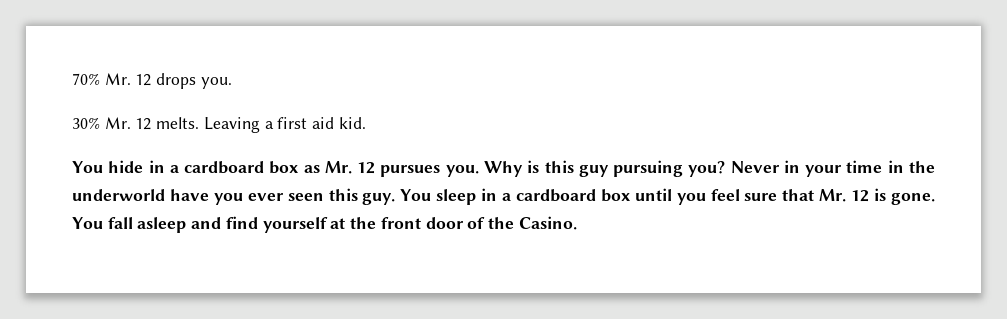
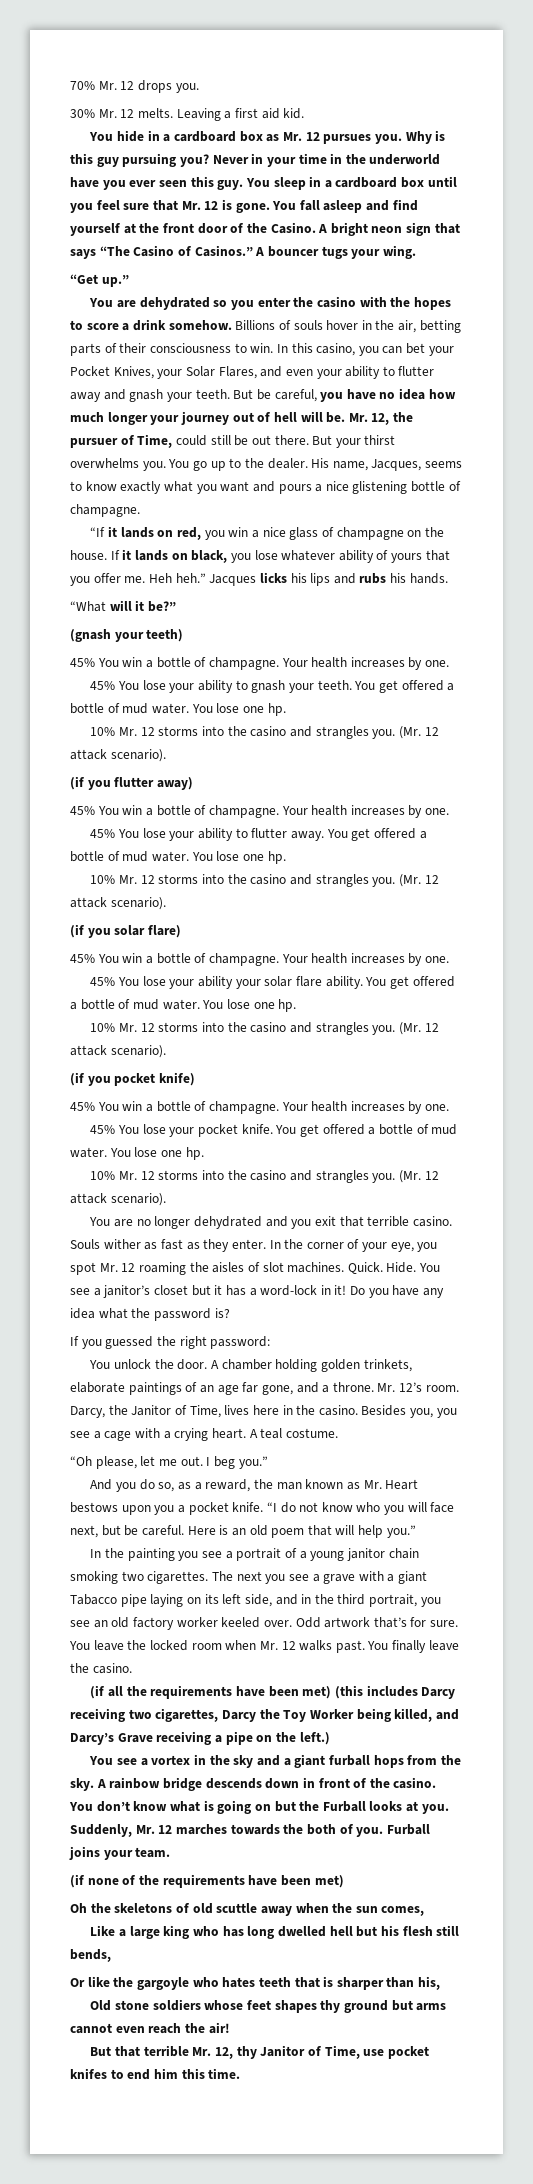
+ A bright neon sign that says “The Casino of Casinos.” A bouncer tugs your wing.
+ “Get up.”
+ You are dehydrated so you enter the casino with the hopes to score a drink somehow. Billions of souls hover in the air, betting parts of their consciousness to win. In this casino, you can bet your Pocket Knives, your Solar Flares, and even your ability to flutter away and gnash your teeth. But be careful, you have no idea how much longer your journey out of hell will be. Mr. 12, the pursuer of Time, could still be out there. But your thirst overwhelms you. You go up to the dealer. His name, Jacques, seems to know exactly what you want and pours a nice glistening bottle of champagne.
+ “If it lands on red, you win a nice glass of champagne on the house. If it lands on black, you lose whatever ability of yours that you offer me. Heh heh.” Jacques licks his lips and rubs his hands.
+ “What will it be?”
+ (gnash your teeth)
+ 45% You win a bottle of champagne. Your health increases by one.
+ 45% You lose your ability to gnash your teeth. You get offered a bottle of mud water. You lose one hp.
+ 10% Mr. 12 storms into the casino and strangles you. (Mr. 12 attack scenario).
+ (if you flutter away)
+ 45% You win a bottle of champagne. Your health increases by one.
+ 45% You lose your ability to flutter away. You get offered a bottle of mud water. You lose one hp.
+ 10% Mr. 12 storms into the casino and strangles you. (Mr. 12 attack scenario).
+ (if you solar flare)
+ 45% You win a bottle of champagne. Your health increases by one.
+ 45% You lose your ability your solar flare ability. You get offered a bottle of mud water. You lose one hp.
+ 10% Mr. 12 storms into the casino and strangles you. (Mr. 12 attack scenario).
+ (if you pocket knife)
+ 45% You win a bottle of champagne. Your health increases by one.
+ 45% You lose your pocket knife. You get offered a bottle of mud water. You lose one hp.
+ 10% Mr. 12 storms into the casino and strangles you. (Mr. 12 attack scenario).
+ You are no longer dehydrated and you exit that terrible casino. Souls wither as fast as they enter. In the corner of your eye, you spot Mr. 12 roaming the aisles of slot machines. Quick. Hide. You see a janitor’s closet but it has a word-lock in it! Do you have any idea what the password is?
+ If you guessed the right password:
+ You unlock the door. A chamber holding golden trinkets, elaborate paintings of an age far gone, and a throne. Mr. 12’s room. Darcy, the Janitor of Time, lives here in the casino. Besides you, you see a cage with a crying heart. A teal costume.
+ “Oh please, let me out. I beg you.”
+ And you do so, as a reward, the man known as Mr. Heart bestows upon you a pocket knife. “I do not know who you will face next, but be careful. Here is an old poem that will help you.”
+ In the painting you see a portrait of a young janitor chain smoking two cigarettes. The next you see a grave with a giant Tabacco pipe laying on its left side, and in the third portrait, you see an old factory worker keeled over. Odd artwork that’s for sure. You leave the locked room when Mr. 12 walks past. You finally leave the casino.
+ (if all the requirements have been met) (this includes Darcy receiving two cigarettes, Darcy the Toy Worker being killed, and Darcy’s Grave receiving a pipe on the left.)
+ You see a vortex in the sky and a giant furball hops from the sky. A rainbow bridge descends down in front of the casino. You don’t know what is going on but the Furball looks at you. Suddenly, Mr. 12 marches towards the both of you. Furball joins your team.
+ (if none of the requirements have been met)
+ Oh the skeletons of old scuttle away when the sun comes,
+ Like a large king who has long dwelled hell but his flesh still bends,
+ Or like the gargoyle who hates teeth that is sharper than his,
+ Old stone soldiers whose feet shapes thy ground but arms cannot even reach the air!
+ But that terrible Mr. 12, thy Janitor of Time, use pocket knifes to end him this time.

